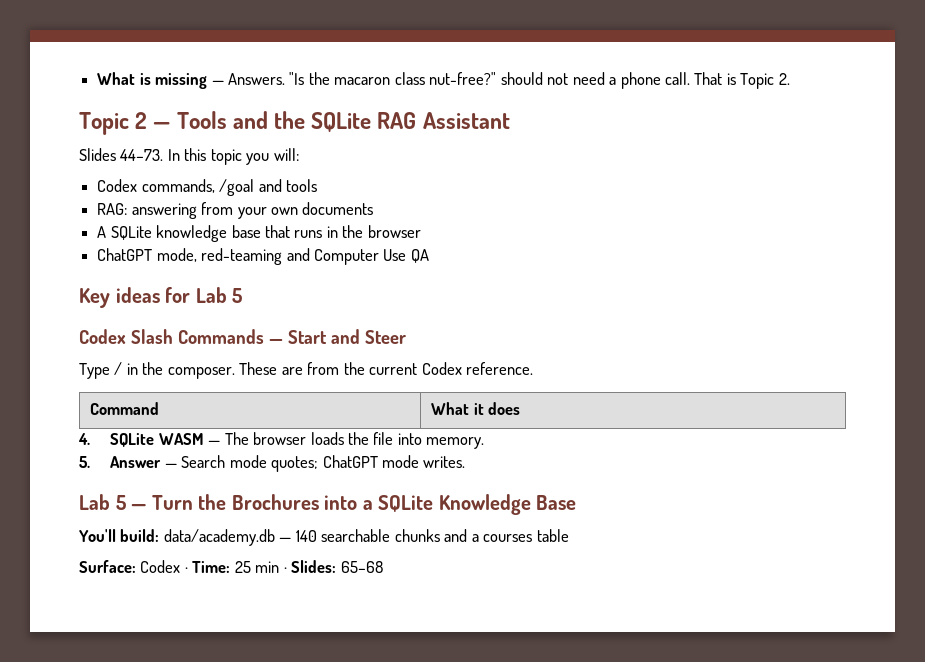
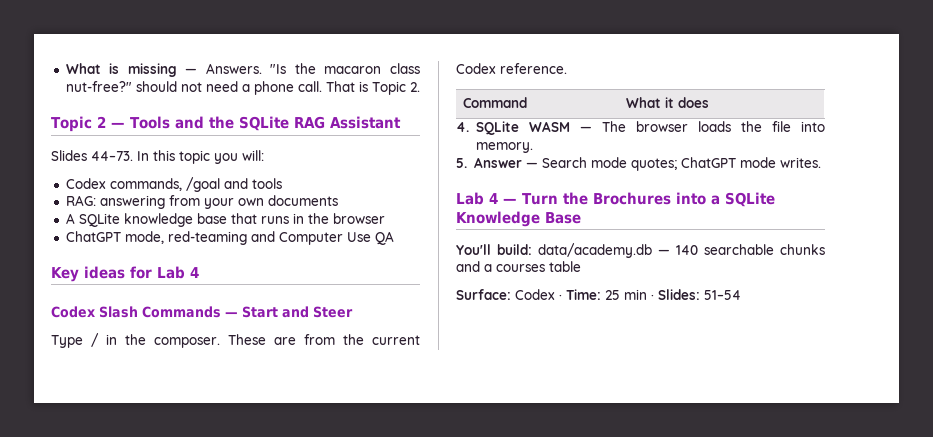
- Key ideas for Lab 5
+ Key ideas for Lab 4
- Lab 5 — Turn the Brochures into a SQLite Knowledge Base
+ Lab 4 — Turn the Brochures into a SQLite Knowledge Base
- Surface: Codex · Time: 25 min · Slides: 65–68
+ Surface: Codex · Time: 25 min · Slides: 51–54

